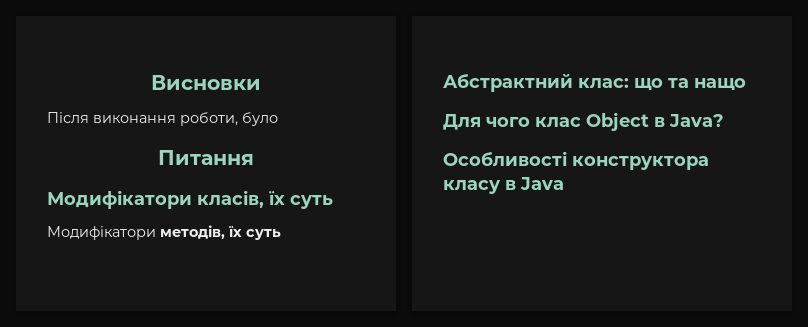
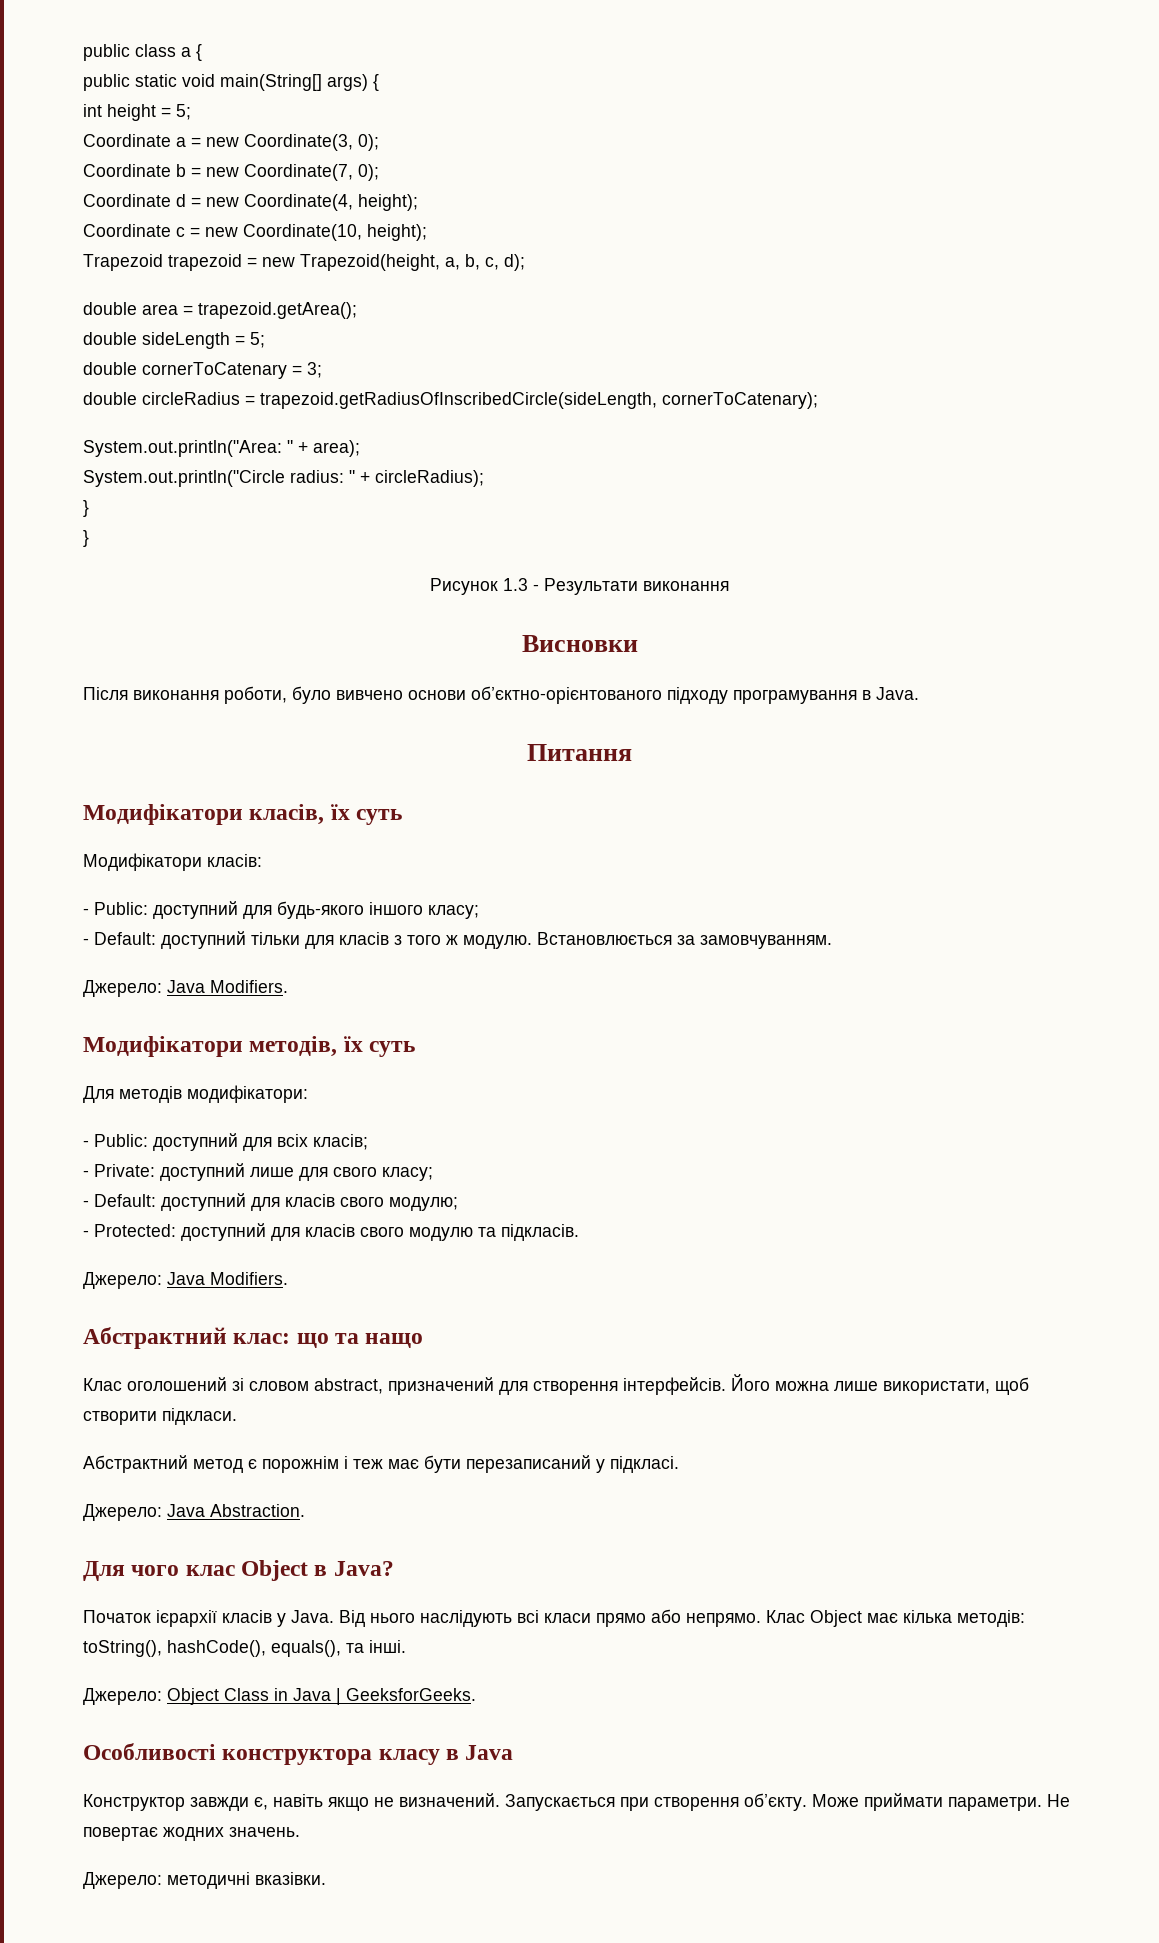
+ public class a {
+ public static void main(String[] args) {
+ int height = 5;
+ Coordinate a = new Coordinate(3, 0);
+ Coordinate b = new Coordinate(7, 0);
+ Coordinate d = new Coordinate(4, height);
+ Coordinate c = new Coordinate(10, height);
+ Trapezoid trapezoid = new Trapezoid(height, a, b, c, d);
+ double area = trapezoid.getArea();
+ double sideLength = 5;
+ double cornerToCatenary = 3;
+ double circleRadius = trapezoid.getRadiusOfInscribedCircle(sideLength, cornerToCatenary);
+ System.out.println("Area: " + area);
+ System.out.println("Circle radius: " + circleRadius);
+ }
+ }
+ Рисунок 1.3 - Результати виконання
- Після виконання роботи, було
+ Після виконання роботи, було вивчено основи об’єктно-орієнтованого підходу програмування в Java.
+ Модифікатори класів:
+ - Public: доступний для будь-якого іншого класу;
+ - Default: доступний тільки для класів з того ж модулю. Встановлюється за замовчуванням.
+ Джерело: Java Modifiers.
  Модифікатори методів, їх суть
+ Для методів модифікатори:
+ - Public: доступний для всіх класів;
+ - Private: доступний лише для свого класу;
+ - Default: доступний для класів свого модулю;
+ - Protected: доступний для класів свого модулю та підкласів.
+ Джерело: Java Modifiers.
+ Клас оголошений зі словом abstract, призначений для створення інтерфейсів. Його можна лише використати, щоб створити підкласи.
+ Абстрактний метод є порожнім і теж має бути перезаписаний у підкласі.
+ Джерело: Java Abstraction.
+ Початок ієрархії класів у Java. Від нього наслідують всі класи прямо або непрямо. Клас Object має кілька методів: toString(), hashCode(), equals(), та інші.
+ Джерело: Object Class in Java | GeeksforGeeks.
+ Конструктор завжди є, навіть якщо не визначений. Запускається при створення об’єкту. Може приймати параметри. Не повертає жодних значень.
+ Джерело: методичні вказівки.

